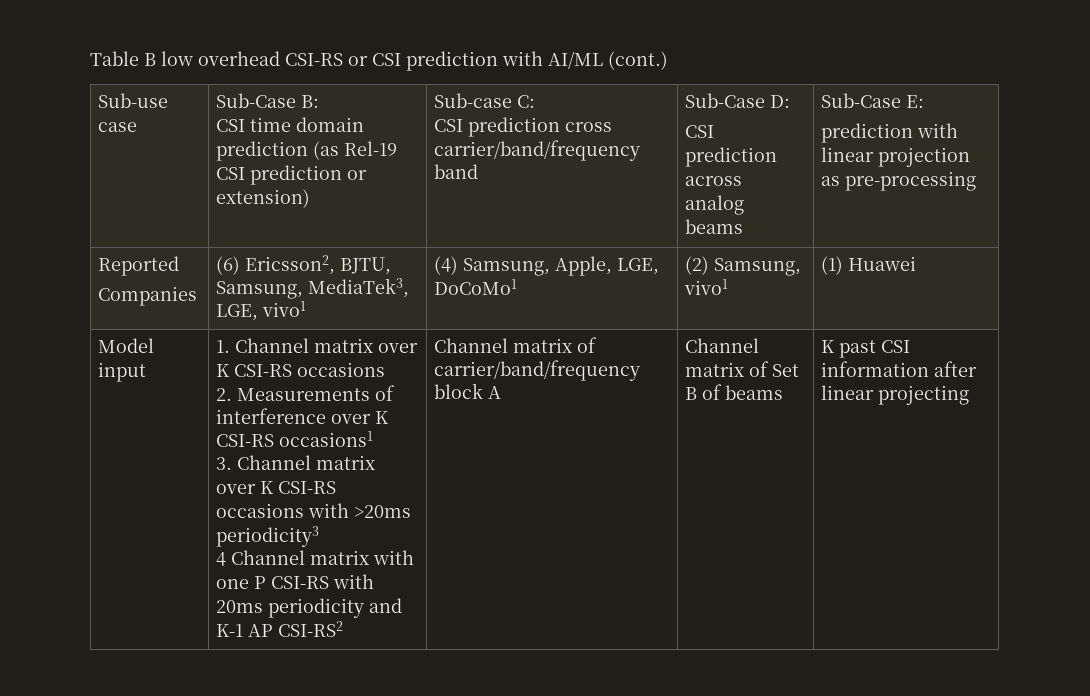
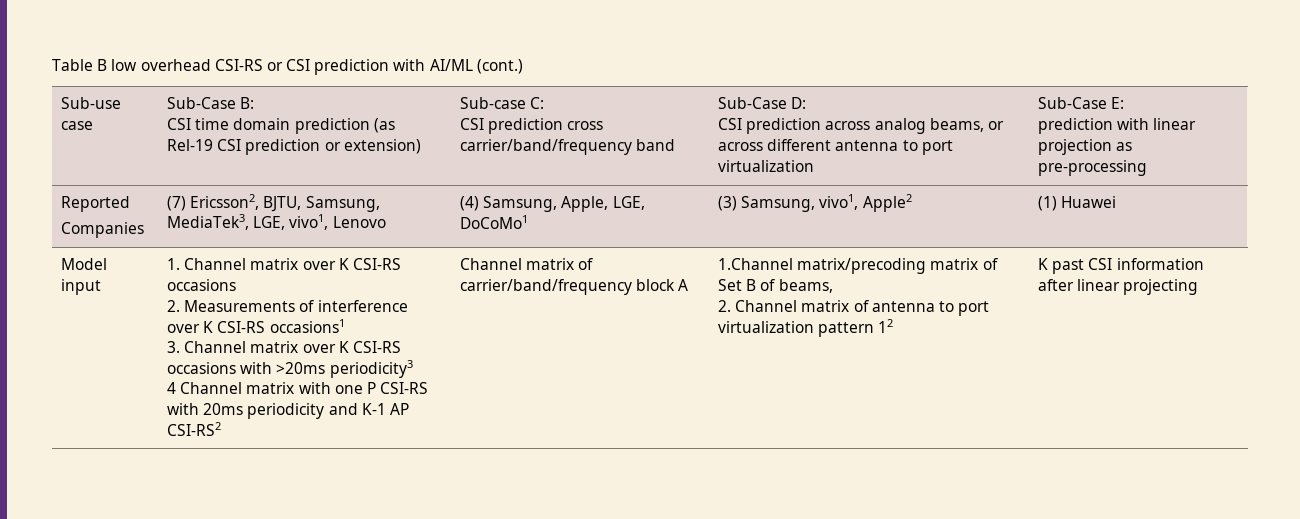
- CSI prediction across analog beams
+ CSI prediction across analog beams, or across different antenna to port virtualization
  Reported
- Companies | (6) Ericsson2, BJTU, Samsung, MediaTek3, LGE, vivo1 | (4) Samsung, Apple, LGE, DoCoMo1 | (2) Samsung, vivo1 | (1) Huawei
+ Companies | (7) Ericsson2, BJTU, Samsung, MediaTek3, LGE, vivo1, Lenovo | (4) Samsung, Apple, LGE, DoCoMo1 | (3) Samsung, vivo1, Apple2 | (1) Huawei
- Channel matrix of Set B of beams
+ 1.Channel matrix/precoding matrix of Set B of beams,
+ 2. Channel matrix of antenna to port virtualization pattern 12

